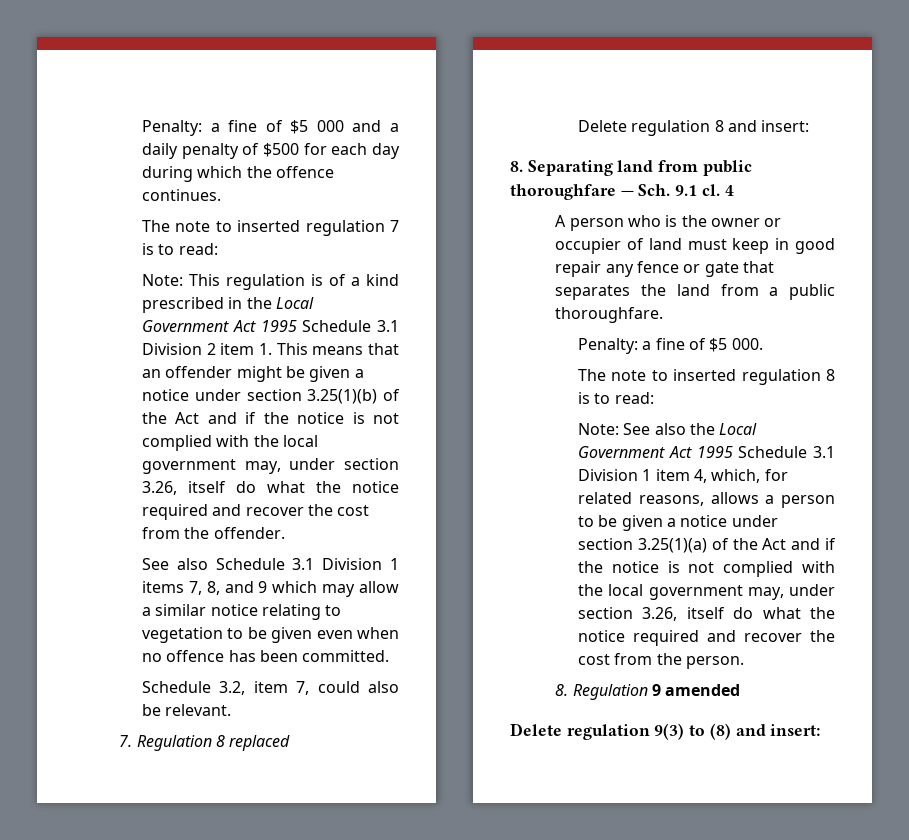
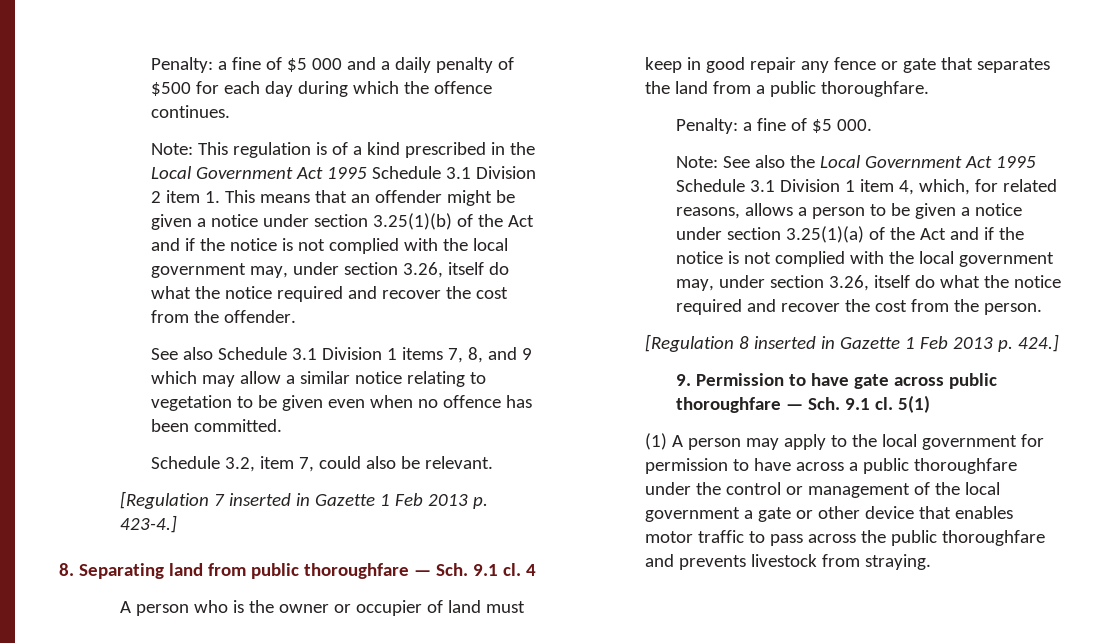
- The note to inserted regulation 7 is to read:
- 7. Regulation 8 replaced
- Delete regulation 8 and insert:
+ [Regulation 7 inserted in Gazette 1 Feb 2013 p. 423-4.]
- The note to inserted regulation 8 is to read:
- 8. Regulation 9 amended
- Delete regulation 9(3) to (8) and insert:
+ [Regulation 8 inserted in Gazette 1 Feb 2013 p. 424.]
+ 9. Permission to have gate across public thoroughfare — Sch. 9.1 cl. 5(1)
+ (1) A person may apply to the local government for permission to have across a public thoroughfare under the control or management of the local government a gate or other device that enables motor traffic to pass across the public thoroughfare and prevents livestock from straying.

